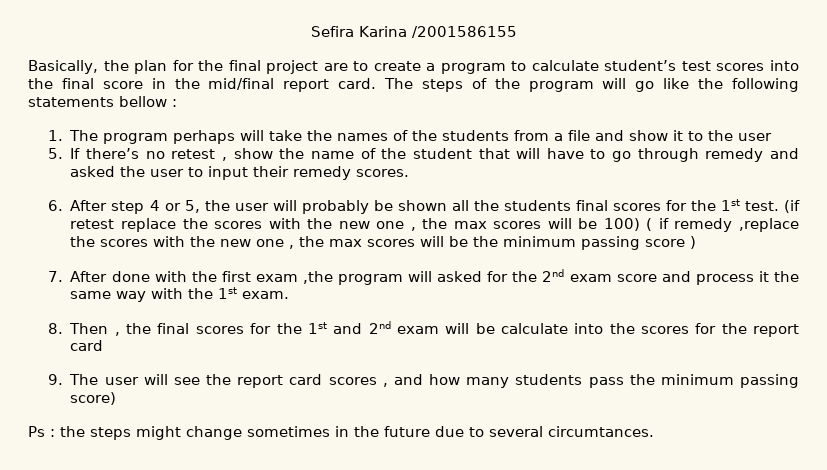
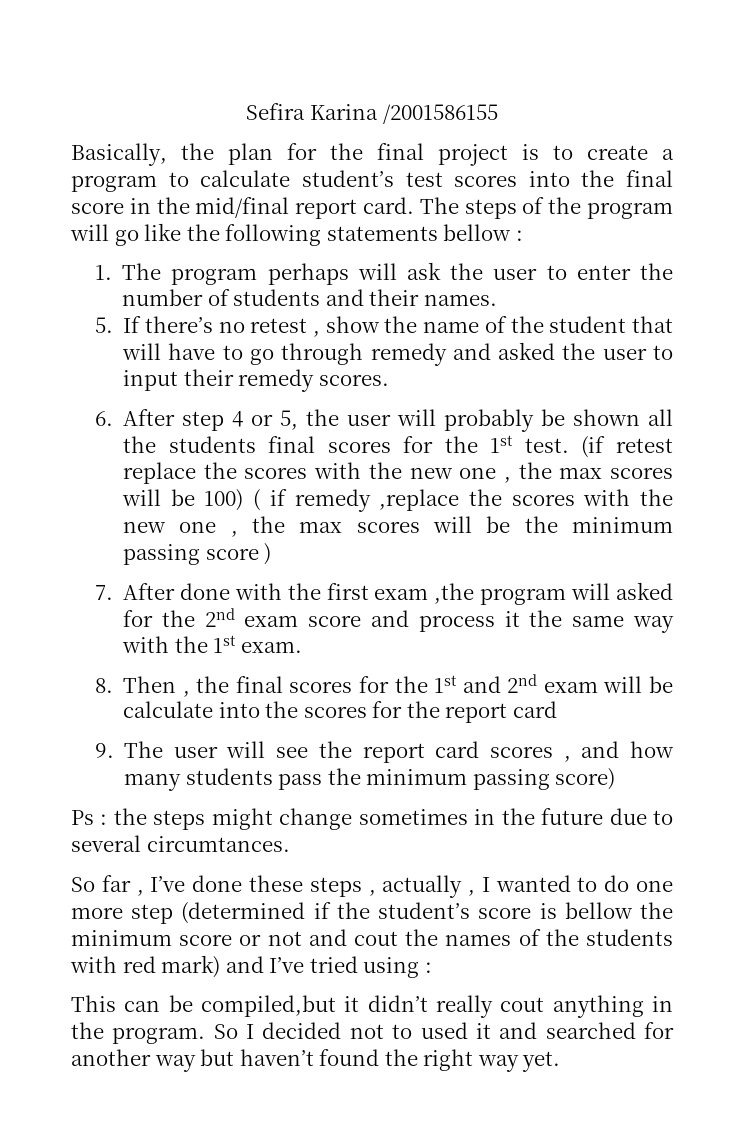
- Basically, the plan for the final project are to create a program to calculate student’s test scores into the final score in the mid/final report card.
+ Basically, the plan for the final project is to create a program to calculate student’s test scores into the final score in the mid/final report card.
- 1. The program perhaps will take the names of the students from a file and show it to the user
+ 1. The program perhaps will ask the user to enter the number of students and their names.
+ So far , I’ve done these steps , actually , I wanted to do one more step (determined if the student’s score is bellow the minimum score or not and cout the names of the students with red mark) and I’ve tried using :
+ This can be compiled,but it didn’t really cout anything in the program. So I decided not to used it and searched for another way but haven’t found the right way yet.

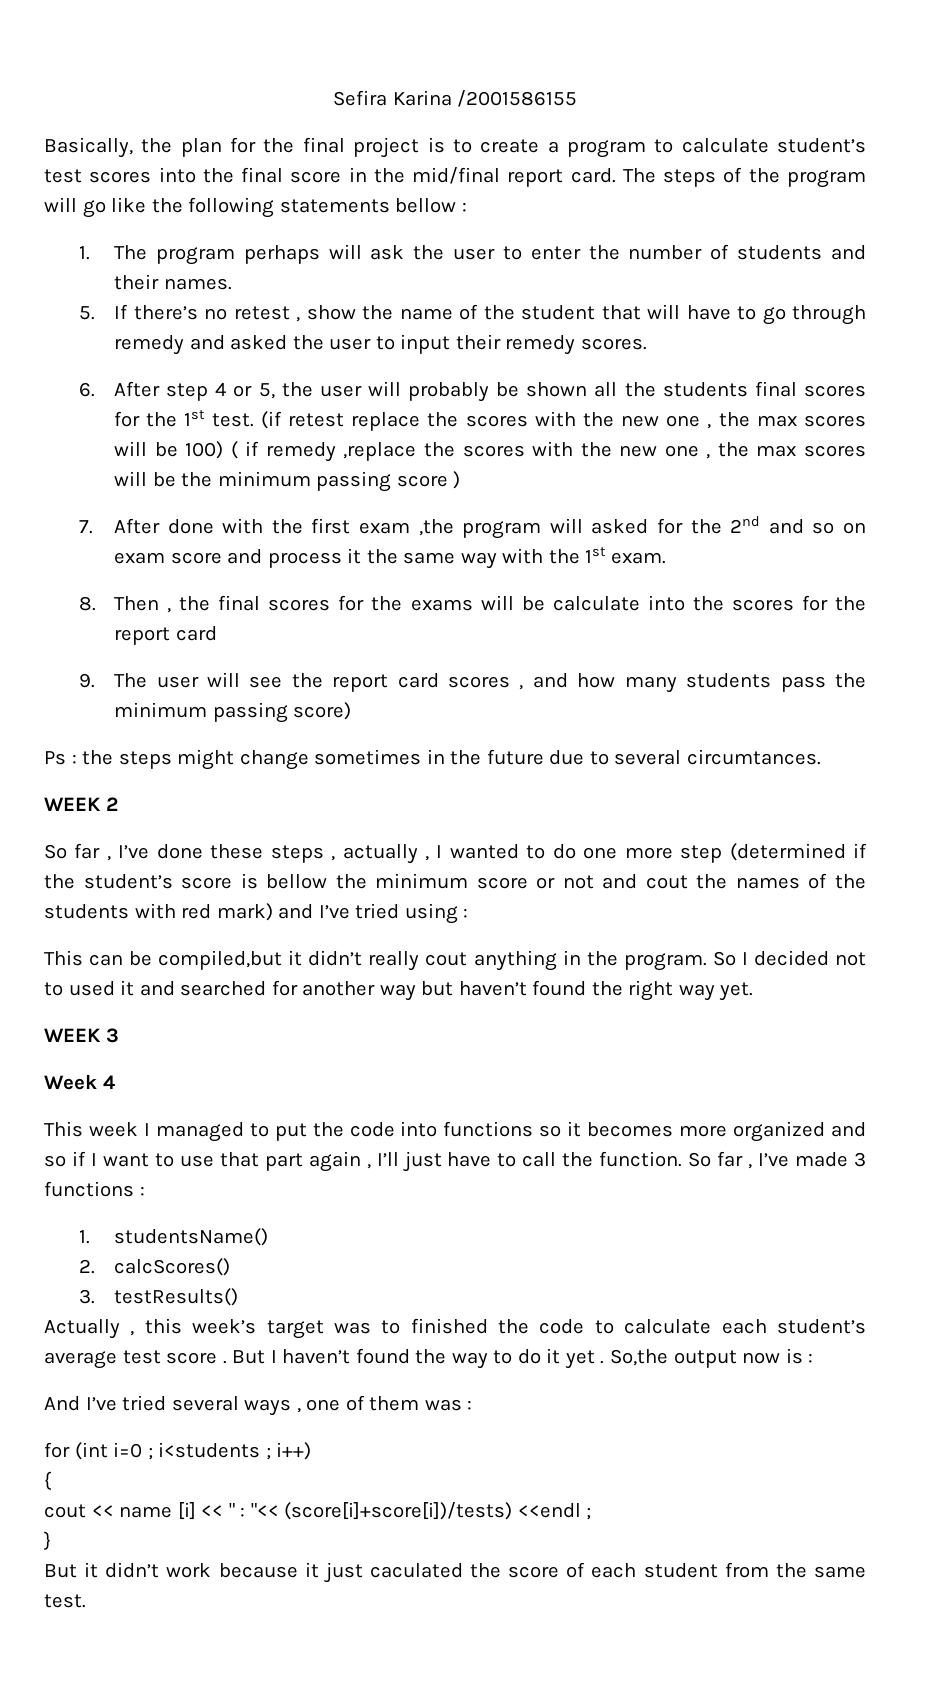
- 7. After done with the first exam ,the program will asked for the 2nd exam score and process it the same way with the 1st exam.
+ 7. After done with the first exam ,the program will asked for the 2nd and so on exam score and process it the same way with the 1st exam.
- 8. Then , the final scores for the 1st and 2nd exam will be calculate into the scores for the report card
+ 8. Then , the final scores for the exams will be calculate into the scores for the report card
+ WEEK 2
+ WEEK 3
+ Week 4
+ This week I managed to put the code into functions so it becomes more organized and so if I want to use that part again , I’ll just have to call the function. So far , I’ve made 3 functions :
+ 1. studentsName()
+ 2. calcScores()
+ 3. testResults()
+ Actually , this week’s target was to finished the code to calculate each student’s average test score . But I haven’t found the way to do it yet . So,the output now is :
+ And I’ve tried several ways , one of them was :
+ for (int i=0 ; i<students ; i++)
+ {
+ cout << name [i] << " : "<< (score[i]+score[i])/tests) <<endl ;
+ }
+ But it didn’t work because it just caculated the score of each student from the same test.

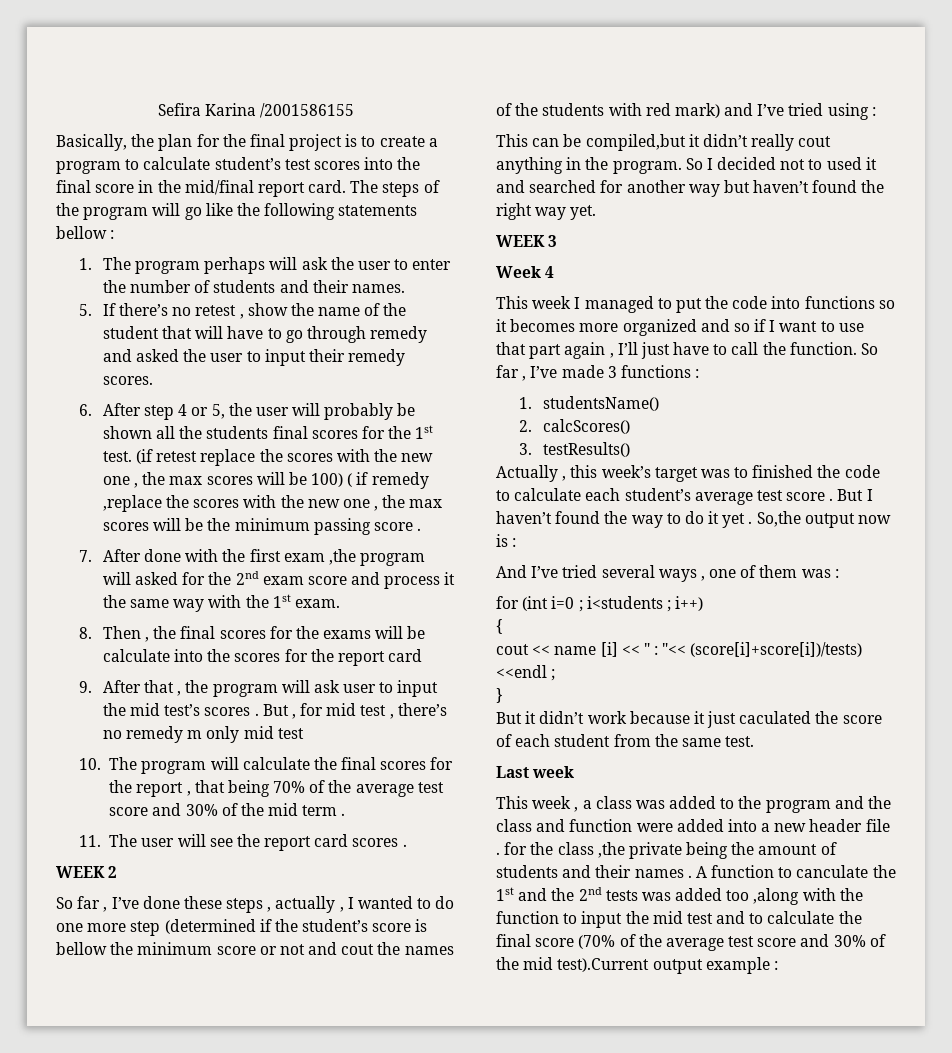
- (if retest replace the scores with the new one , the max scores will be 100) ( if remedy ,replace the scores with the new one , the max scores will be the minimum passing score )
+ (if retest replace the scores with the new one , the max scores will be 100) ( if remedy ,replace the scores with the new one , the max scores will be the minimum passing score .
- 7. After done with the first exam ,the program will asked for the 2nd and so on exam score and process it the same way with the 1st exam.
+ 7. After done with the first exam ,the program will asked for the 2nd exam score and process it the same way with the 1st exam.
- 9. The user will see the report card scores , and how many students pass the minimum passing score)
- Ps : the steps might change sometimes in the future due to several circumtances.
+ 9. After that , the program will ask user to input the mid test’s scores . But , for mid test , there’s no remedy m only mid test
+ 10. The program will calculate the final scores for the report , that being 70% of the average test score and 30% of the mid term .
+ 11. The user will see the report card scores .
+ Last week
+ This week , a class was added to the program and the class and function were added into a new header file . for the class ,the private being the amount of students and their names . A function to canculate the 1st and the 2nd tests was added too ,along with the function to input the mid test and to calculate the final score (70% of the average test score and 30% of the mid test).Current output example :

